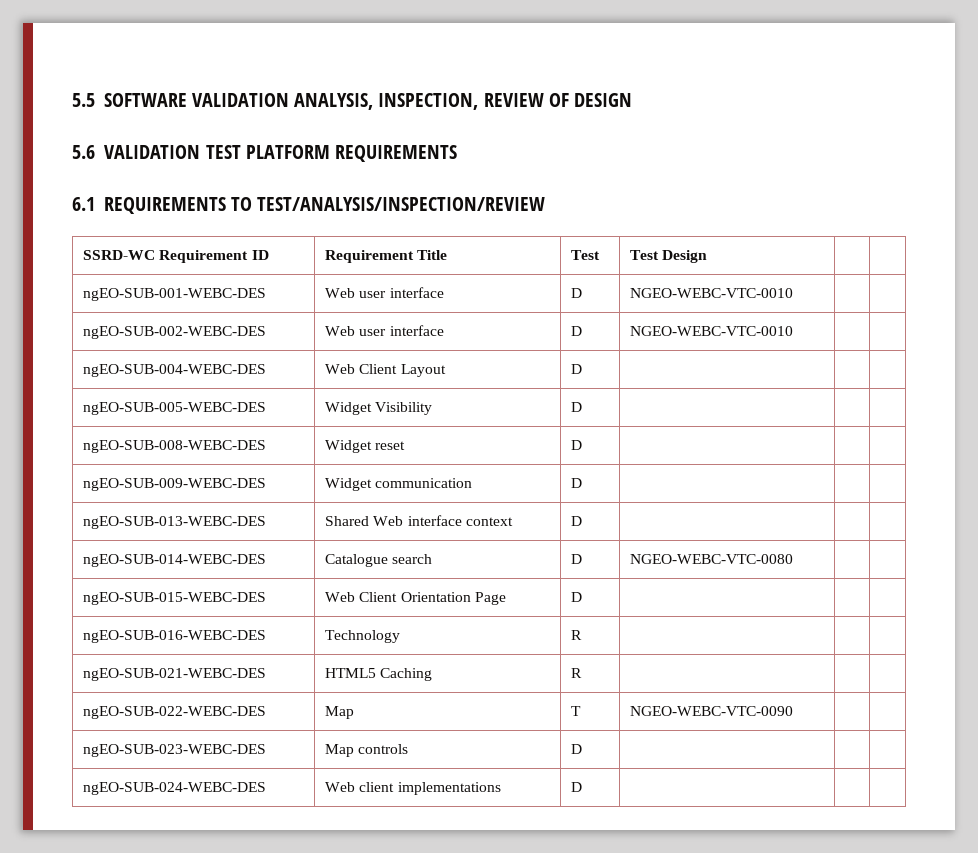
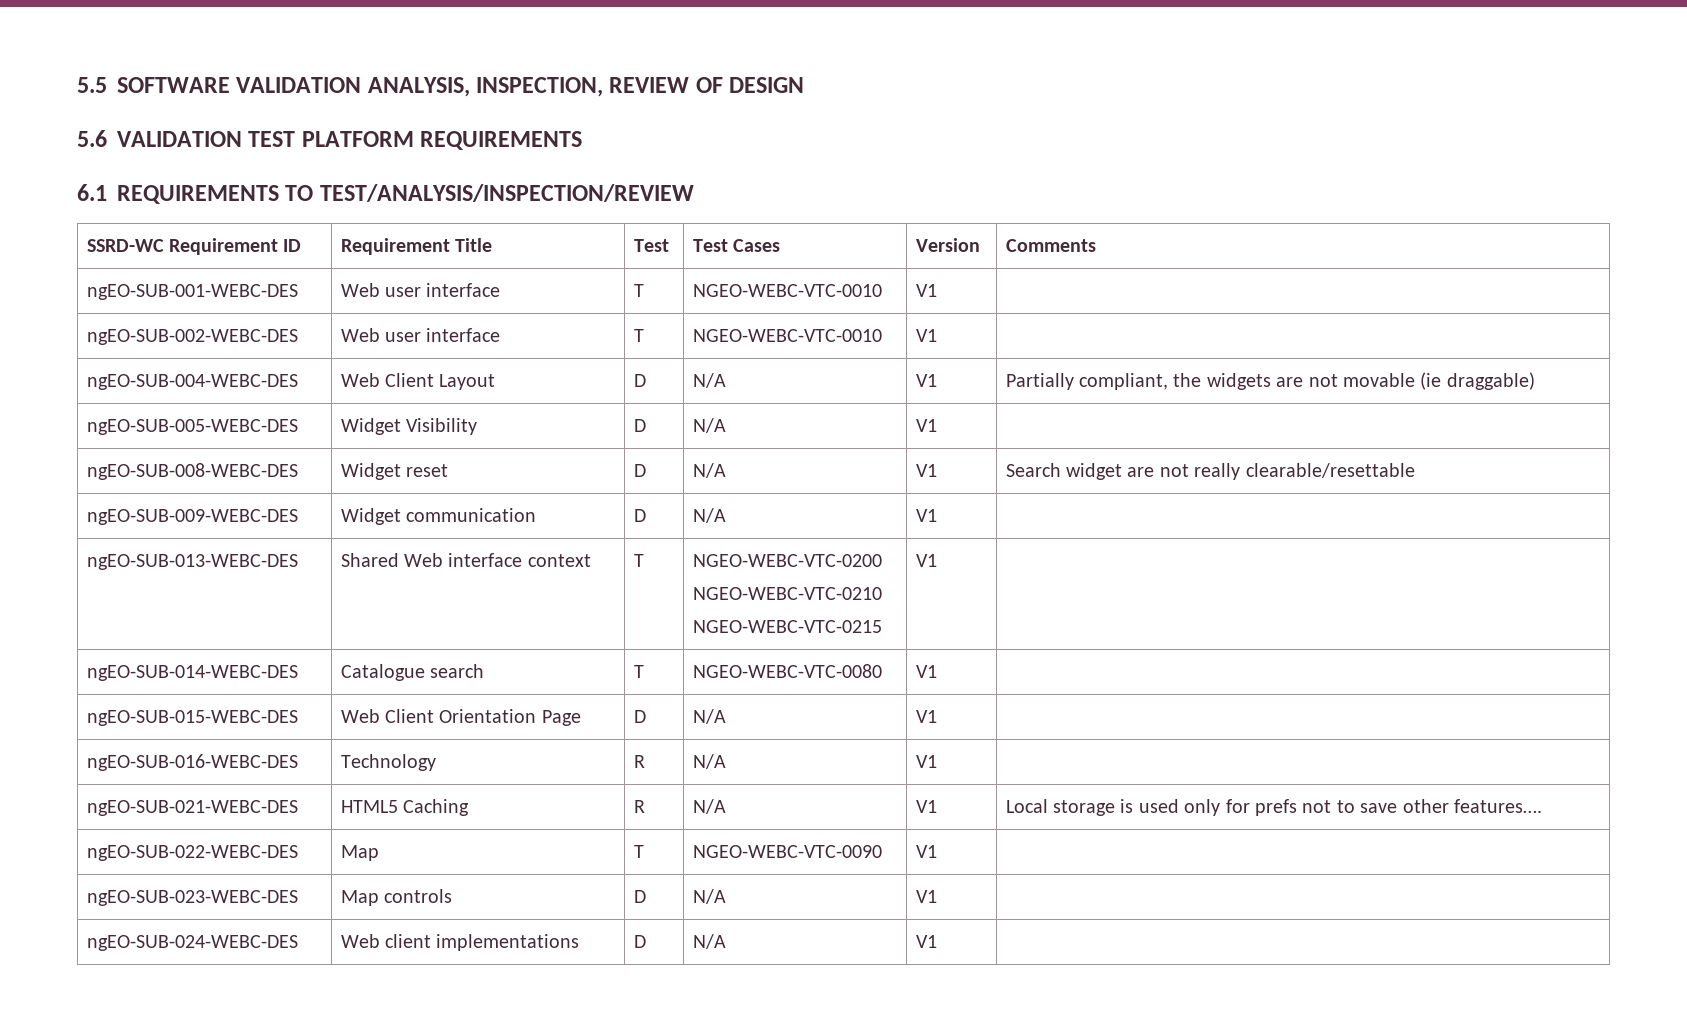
- SSRD-WC Requirement ID | Requirement Title | Test | Test Design | |
+ SSRD-WC Requirement ID | Requirement Title | Test | Test Cases | Version | Comments
- ngEO-SUB-001-WEBC-DES | Web user interface | D | NGEO-WEBC-VTC-0010 | |
+ ngEO-SUB-001-WEBC-DES | Web user interface | T | NGEO-WEBC-VTC-0010 | V1 |
- ngEO-SUB-002-WEBC-DES | Web user interface | D | NGEO-WEBC-VTC-0010 | |
+ ngEO-SUB-002-WEBC-DES | Web user interface | T | NGEO-WEBC-VTC-0010 | V1 |
- ngEO-SUB-004-WEBC-DES | Web Client Layout | D | | |
+ ngEO-SUB-004-WEBC-DES | Web Client Layout | D | N/A | V1 | Partially compliant, the widgets are not movable (ie draggable)
- ngEO-SUB-005-WEBC-DES | Widget Visibility | D | | |
+ ngEO-SUB-005-WEBC-DES | Widget Visibility | D | N/A | V1 |
- ngEO-SUB-008-WEBC-DES | Widget reset | D | | |
+ ngEO-SUB-008-WEBC-DES | Widget reset | D | N/A | V1 | Search widget are not really clearable/resettable
- ngEO-SUB-009-WEBC-DES | Widget communication | D | | |
+ ngEO-SUB-009-WEBC-DES | Widget communication | D | N/A | V1 |
- ngEO-SUB-013-WEBC-DES | Shared Web interface context | D | | |
+ ngEO-SUB-013-WEBC-DES | Shared Web interface context | T | NGEO-WEBC-VTC-0200
+ NGEO-WEBC-VTC-0210
+ NGEO-WEBC-VTC-0215 | V1 |
- ngEO-SUB-014-WEBC-DES | Catalogue search | D | NGEO-WEBC-VTC-0080 | |
+ ngEO-SUB-014-WEBC-DES | Catalogue search | T | NGEO-WEBC-VTC-0080 | V1 |
- ngEO-SUB-015-WEBC-DES | Web Client Orientation Page | D | | |
+ ngEO-SUB-015-WEBC-DES | Web Client Orientation Page | D | N/A | V1 |
- ngEO-SUB-016-WEBC-DES | Technology | R | | |
+ ngEO-SUB-016-WEBC-DES | Technology | R | N/A | V1 |
- ngEO-SUB-021-WEBC-DES | HTML5 Caching | R | | |
+ ngEO-SUB-021-WEBC-DES | HTML5 Caching | R | N/A | V1 | Local storage is used only for prefs not to save other features….
- ngEO-SUB-022-WEBC-DES | Map | T | NGEO-WEBC-VTC-0090 | |
+ ngEO-SUB-022-WEBC-DES | Map | T | NGEO-WEBC-VTC-0090 | V1 |
- ngEO-SUB-023-WEBC-DES | Map controls | D | | |
+ ngEO-SUB-023-WEBC-DES | Map controls | D | N/A | V1 |
- ngEO-SUB-024-WEBC-DES | Web client implementations | D | | |
+ ngEO-SUB-024-WEBC-DES | Web client implementations | D | N/A | V1 |

